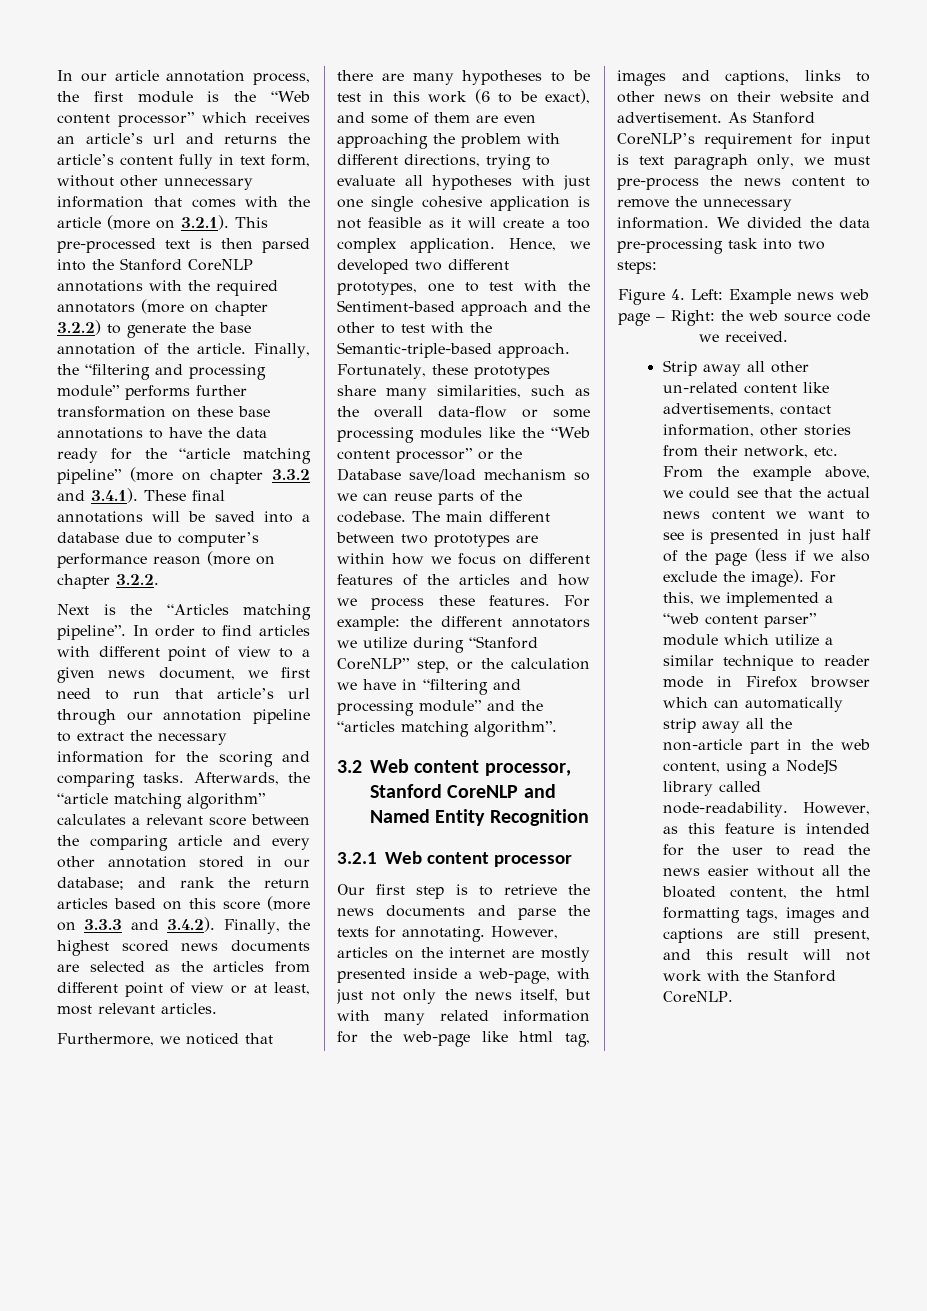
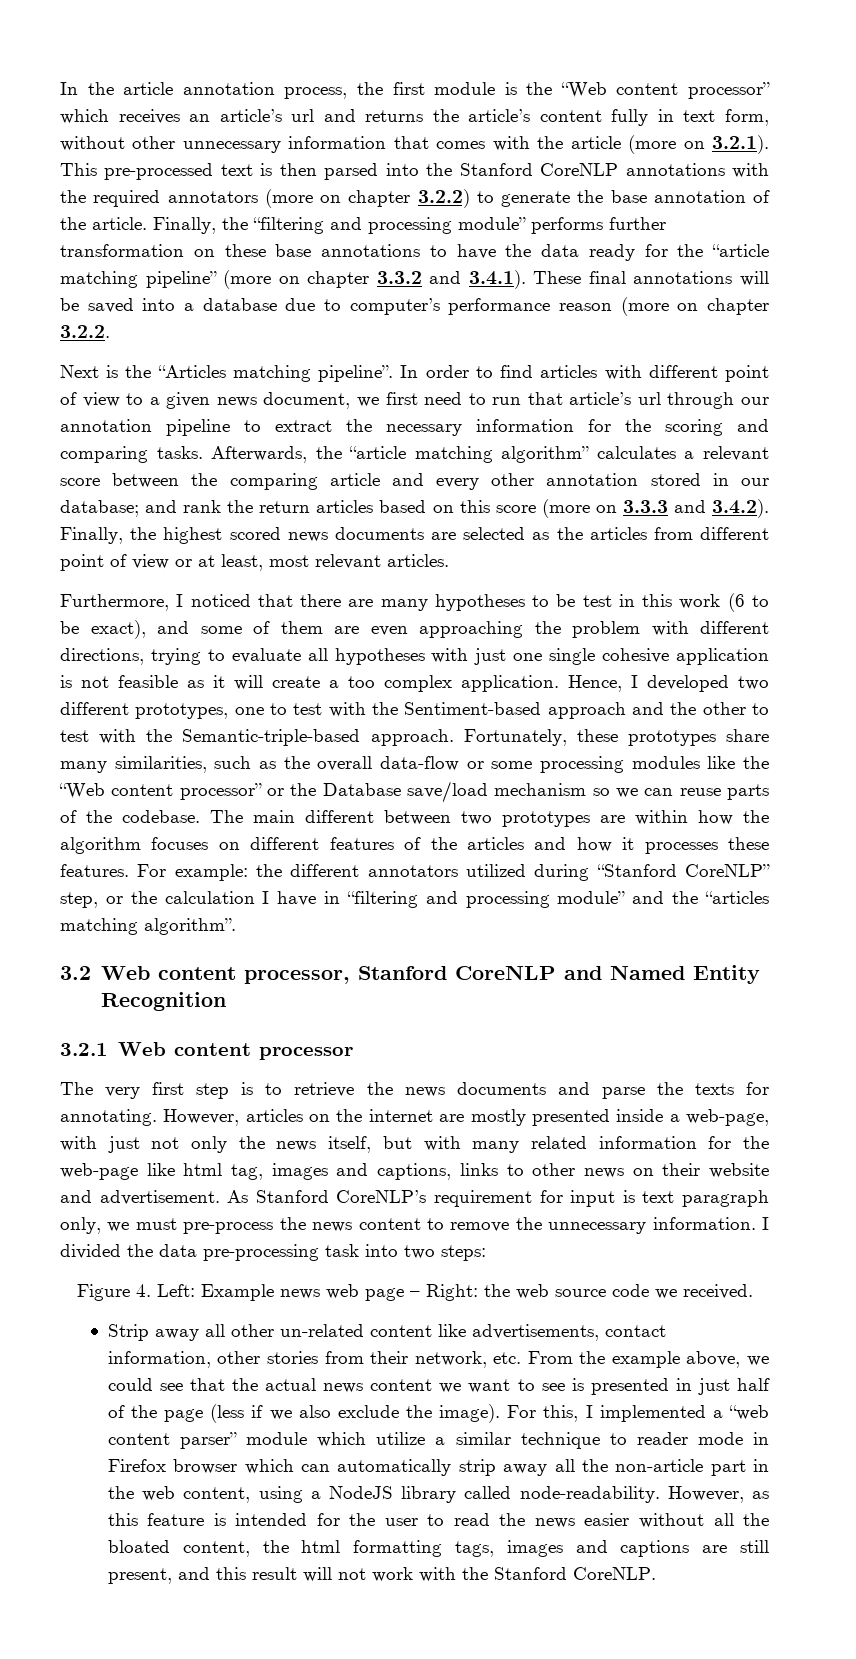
- In our article annotation process, the first module is the “Web content processor” which receives an article’s url and returns the article’s content fully in text form, without other unnecessary information that comes with the article (more on 3.2.1). This pre-processed text is then parsed into the Stanford CoreNLP annotations with the required annotators (more on chapter 3.2.2) to generate the base annotation of the article.
+ In the article annotation process, the first module is the “Web content processor” which receives an article’s url and returns the article’s content fully in text form, without other unnecessary information that comes with the article (more on 3.2.1). This pre-processed text is then parsed into the Stanford CoreNLP annotations with the required annotators (more on chapter 3.2.2) to generate the base annotation of the article.
- Furthermore, we noticed that there are many hypotheses to be test in this work (6 to be exact), and some of them are even approaching the problem with different directions, trying to evaluate all hypotheses with just one single cohesive application is not feasible as it will create a too complex application.
+ Furthermore, I noticed that there are many hypotheses to be test in this work (6 to be exact), and some of them are even approaching the problem with different directions, trying to evaluate all hypotheses with just one single cohesive application is not feasible as it will create a too complex application.
- Hence, we developed two different prototypes, one to test with the Sentiment-based approach and the other to test with the Semantic-triple-based approach.
+ Hence, I developed two different prototypes, one to test with the Sentiment-based approach and the other to test with the Semantic-triple-based approach.
- The main different between two prototypes are within how we focus on different features of the articles and how we process these features.
+ The main different between two prototypes are within how the algorithm focuses on different features of the articles and how it processes these features.
- For example: the different annotators we utilize during “Stanford CoreNLP” step, or the calculation we have in “filtering and processing module” and the “articles matching algorithm”.
+ For example: the different annotators utilized during “Stanford CoreNLP” step, or the calculation I have in “filtering and processing module” and the “articles matching algorithm”.
- Our first step is to retrieve the news documents and parse the texts for annotating.
+ The very first step is to retrieve the news documents and parse the texts for annotating.
- We divided the data pre-processing task into two steps:
+ I divided the data pre-processing task into two steps:
- For this, we implemented a “web content parser” module which utilize a similar technique to reader mode in Firefox browser which can automatically strip away all the non-article part in the web content, using a NodeJS library called node-readability.
+ For this, I implemented a “web content parser” module which utilize a similar technique to reader mode in Firefox browser which can automatically strip away all the non-article part in the web content, using a NodeJS library called node-readability.

